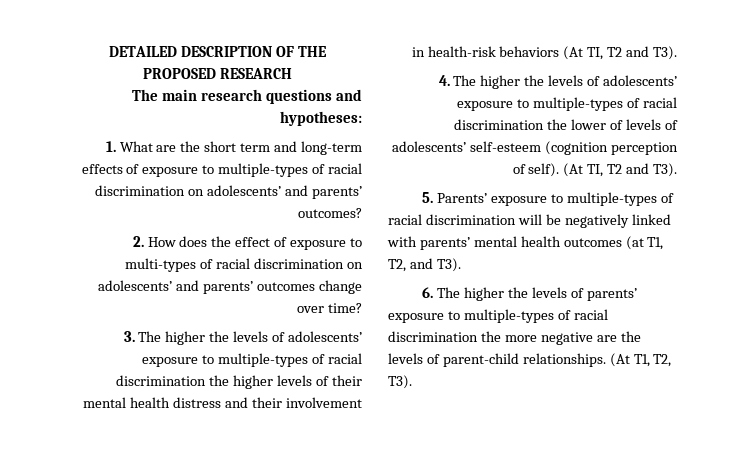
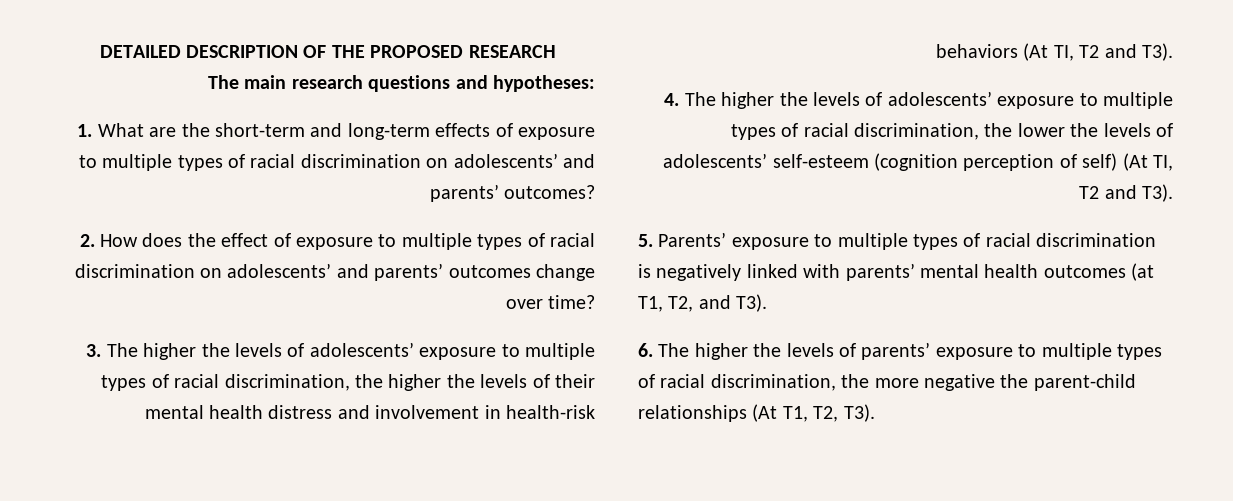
- 1. What are the short term and long-term effects of exposure to multiple-types of racial discrimination on adolescents’ and parents’ outcomes?
+ 1. What are the short-term and long-term effects of exposure to multiple types of racial discrimination on adolescents’ and parents’ outcomes?
- 2. How does the effect of exposure to multi-types of racial discrimination on adolescents’ and parents’ outcomes change over time?
+ 2. How does the effect of exposure to multiple types of racial discrimination on adolescents’ and parents’ outcomes change over time?
- 3. The higher the levels of adolescents’ exposure to multiple-types of racial discrimination the higher levels of their mental health distress and their involvement in health-risk behaviors (At TI, T2 and T3).
+ 3. The higher the levels of adolescents’ exposure to multiple types of racial discrimination, the higher the levels of their mental health distress and involvement in health-risk behaviors (At TI, T2 and T3).
- 4. The higher the levels of adolescents’ exposure to multiple-types of racial discrimination the lower of levels of adolescents’ self-esteem (cognition perception of self). (At TI, T2 and T3).
+ 4. The higher the levels of adolescents’ exposure to multiple types of racial discrimination, the lower the levels of adolescents’ self-esteem (cognition perception of self) (At TI, T2 and T3).
- 5. Parents’ exposure to multiple-types of racial discrimination will be negatively linked with parents’ mental health outcomes (at T1, T2, and T3).
+ 5. Parents’ exposure to multiple types of racial discrimination is negatively linked with parents’ mental health outcomes (at T1, T2, and T3).
- 6. The higher the levels of parents’ exposure to multiple-types of racial discrimination the more negative are the levels of parent-child relationships. (At T1, T2, T3).
+ 6. The higher the levels of parents’ exposure to multiple types of racial discrimination, the more negative the parent-child relationships (At T1, T2, T3).

